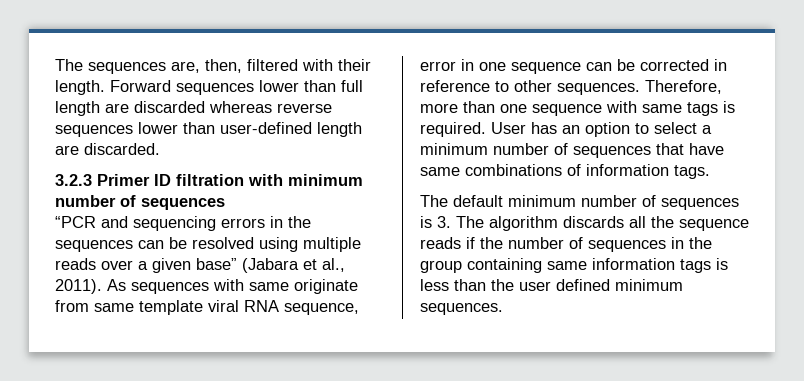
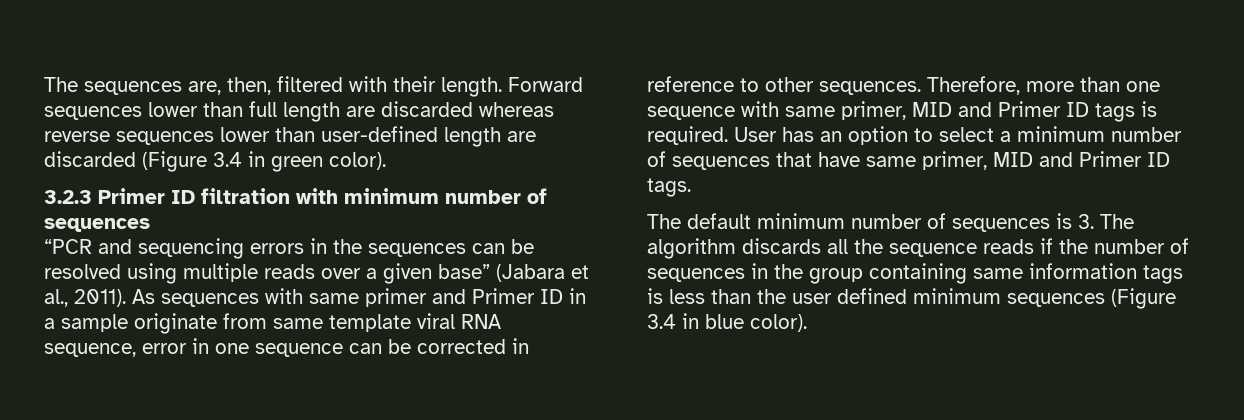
- Forward sequences lower than full length are discarded whereas reverse sequences lower than user-defined length are discarded.
+ Forward sequences lower than full length are discarded whereas reverse sequences lower than user-defined length are discarded (Figure 3.4 in green color).
- As sequences with same originate from same template viral RNA sequence, error in one sequence can be corrected in reference to other sequences.
+ As sequences with same primer and Primer ID in a sample originate from same template viral RNA sequence, error in one sequence can be corrected in reference to other sequences.
- Therefore, more than one sequence with same tags is required.
+ Therefore, more than one sequence with same primer, MID and Primer ID tags is required.
- User has an option to select a minimum number of sequences that have same combinations of information tags.
+ User has an option to select a minimum number of sequences that have same primer, MID and Primer ID tags.
- The default minimum number of sequences is 3. The algorithm discards all the sequence reads if the number of sequences in the group containing same information tags is less than the user defined minimum sequences.
+ The default minimum number of sequences is 3. The algorithm discards all the sequence reads if the number of sequences in the group containing same information tags is less than the user defined minimum sequences (Figure 3.4 in blue color).

